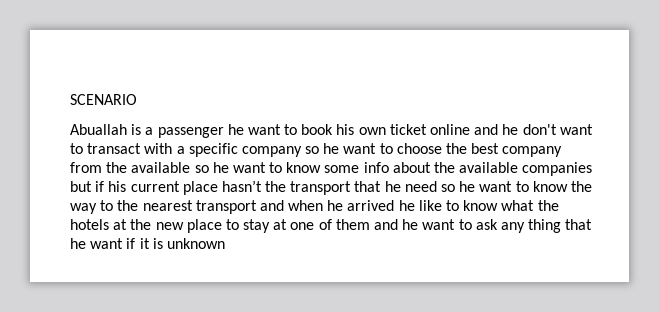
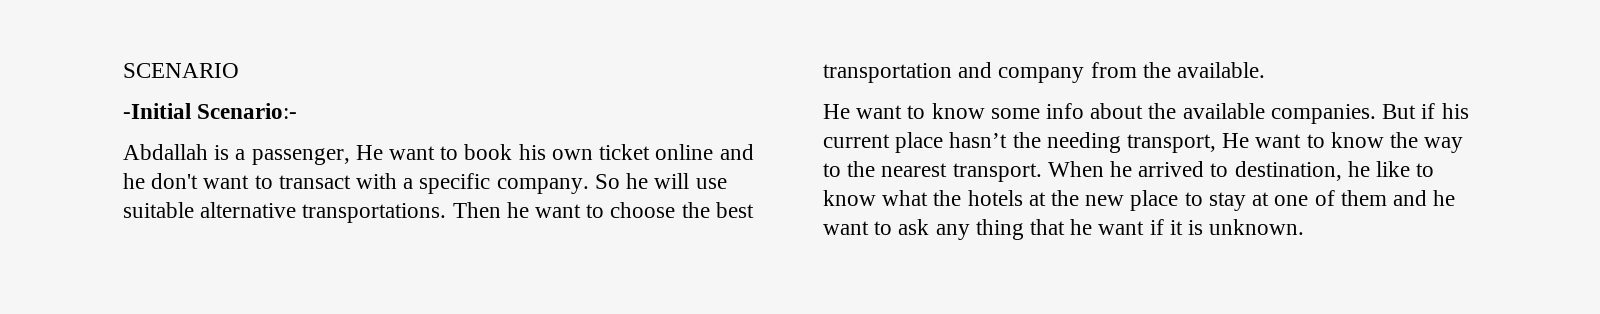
- Abuallah is a passenger he want to book his own ticket online and he don't want to transact with a specific company so he want to choose the best company from the available so he want to know some info about the available companies but if his current place hasn’t the transport that he need so he want to know the way to the nearest transport and when he arrived he like to know what the hotels at the new place to stay at one of them and he want to ask any thing that he want if it is unknown
+ -Initial Scenario:-
+ Abdallah is a passenger, He want to book his own ticket online and he don't want to transact with a specific company. So he will use suitable alternative transportations. Then he want to choose the best transportation and company from the available.
+ He want to know some info about the available companies. But if his current place hasn’t the needing transport, He want to know the way to the nearest transport. When he arrived to destination, he like to know what the hotels at the new place to stay at one of them and he want to ask any thing that he want if it is unknown.

